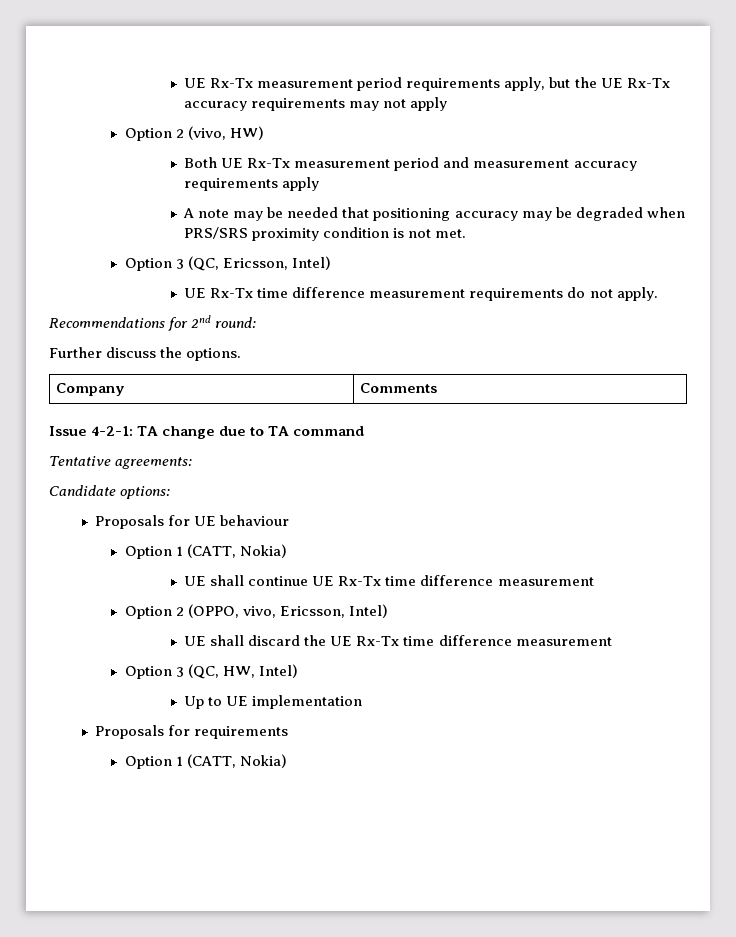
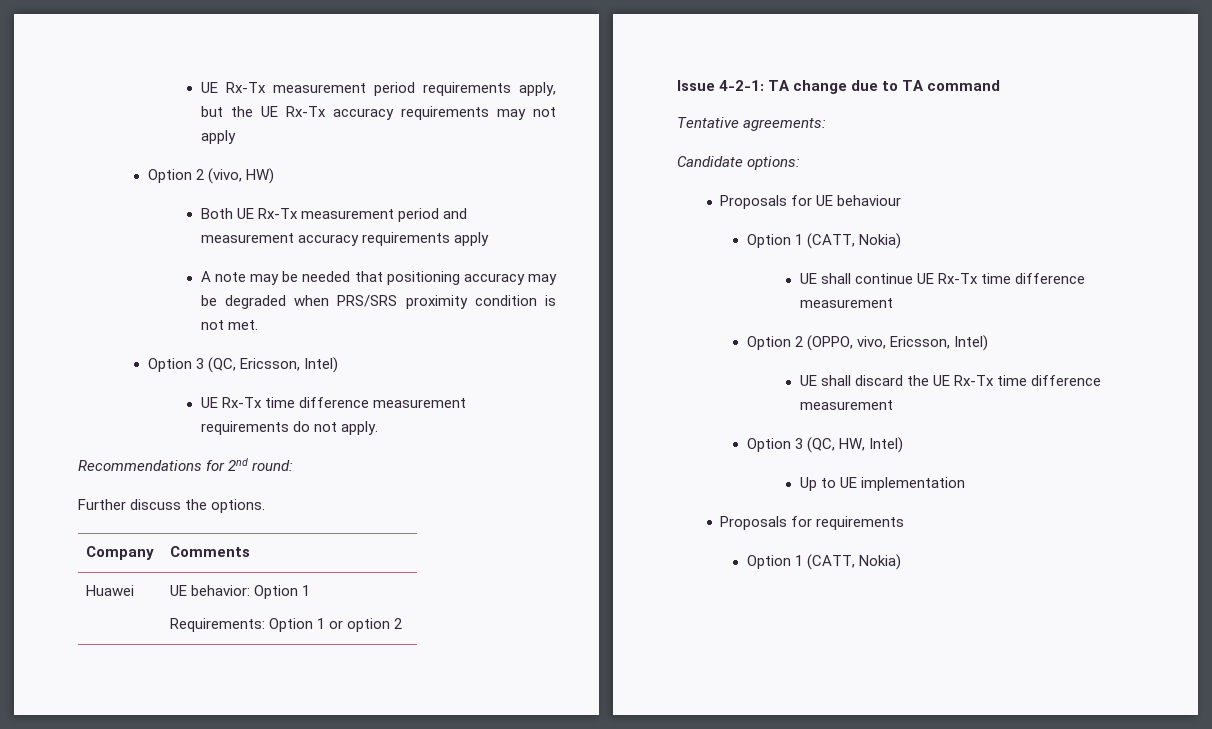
+ Huawei | UE behavior: Option 1
+ Requirements: Option 1 or option 2

